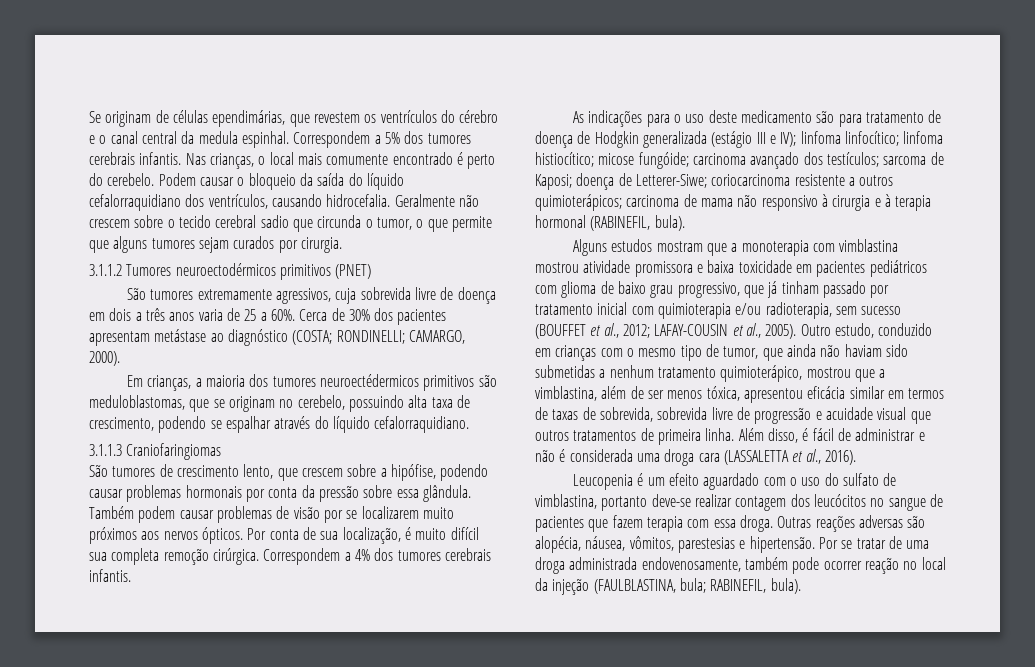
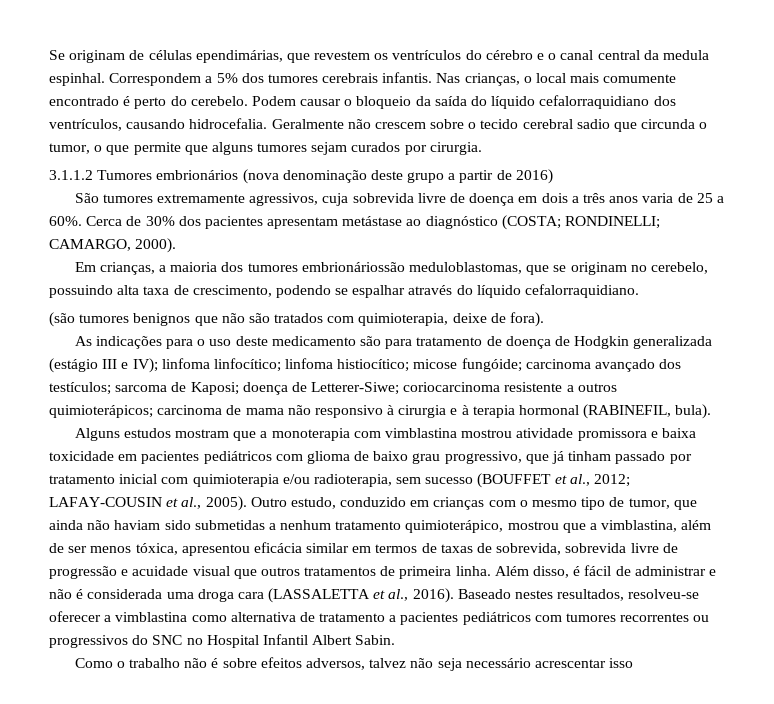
- 3.1.1.2 Tumores neuroectodérmicos primitivos (PNET)
+ 3.1.1.2 Tumores embrionários (nova denominação deste grupo a partir de 2016)
- Em crianças, a maioria dos tumores neuroectédermicos primitivos são meduloblastomas, que se originam no cerebelo, possuindo alta taxa de crescimento, podendo se espalhar através do líquido cefalorraquidiano.
+ Em crianças, a maioria dos tumores embrionáriossão meduloblastomas, que se originam no cerebelo, possuindo alta taxa de crescimento, podendo se espalhar através do líquido cefalorraquidiano.
- 3.1.1.3 Craniofaringiomas
- São tumores de crescimento lento, que crescem sobre a hipófise, podendo causar problemas hormonais por conta da pressão sobre essa glândula. Também podem causar problemas de visão por se localizarem muito próximos aos nervos ópticos. Por conta de sua localização, é muito difícil sua completa remoção cirúrgica. Correspondem a 4% dos tumores cerebrais infantis.
+ (são tumores benignos que não são tratados com quimioterapia, deixe de fora).
- Além disso, é fácil de administrar e não é considerada uma droga cara (LASSALETTA et al., 2016).
- Leucopenia é um efeito aguardado com o uso do sulfato de vimblastina, portanto deve-se realizar contagem dos leucócitos no sangue de pacientes que fazem terapia com essa droga. Outras reações adversas são alopécia, náusea, vômitos, parestesias e hipertensão. Por se tratar de uma droga administrada endovenosamente, também pode ocorrer reação no local da injeção (FAULBLASTINA, bula; RABINEFIL, bula).
+ Além disso, é fácil de administrar e não é considerada uma droga cara (LASSALETTA et al., 2016). Baseado nestes resultados, resolveu-se oferecer a vimblastina como alternativa de tratamento a pacientes pediátricos com tumores recorrentes ou progressivos do SNC no Hospital Infantil Albert Sabin.
+ Como o trabalho não é sobre efeitos adversos, talvez não seja necessário acrescentar isso

